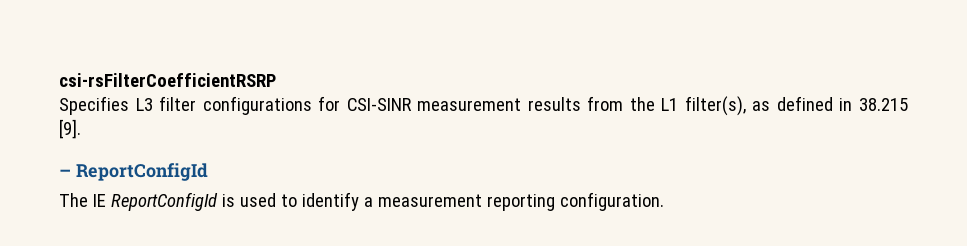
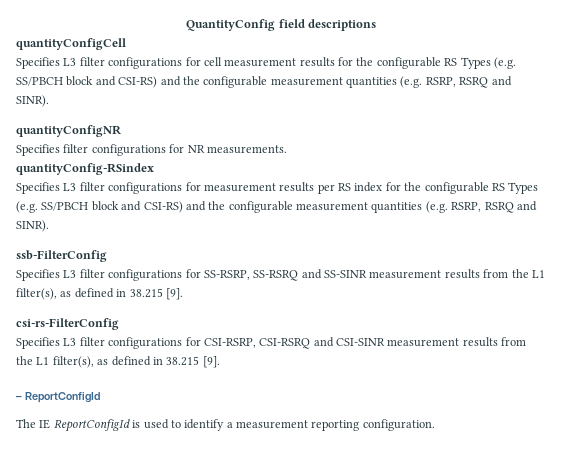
- csi-rsFilterCoefficientRSRP
- Specifies L3 filter configurations for CSI-SINR measurement results from the L1 filter(s), as defined in 38.215 [9].
+ QuantityConfig field descriptions
+ quantityConfigCell
+ Specifies L3 filter configurations for cell measurement results for the configurable RS Types (e.g. SS/PBCH block and CSI-RS) and the configurable measurement quantities (e.g. RSRP, RSRQ and SINR).
+ quantityConfigNR
+ Specifies filter configurations for NR measurements.
+ quantityConfig-RSindex
+ Specifies L3 filter configurations for measurement results per RS index for the configurable RS Types (e.g. SS/PBCH block and CSI-RS) and the configurable measurement quantities (e.g. RSRP, RSRQ and SINR).
+ ssb-FilterConfig
+ Specifies L3 filter configurations for SS-RSRP, SS-RSRQ and SS-SINR measurement results from the L1 filter(s), as defined in 38.215 [9].
+ csi-rs-FilterConfig
+ Specifies L3 filter configurations for CSI-RSRP, CSI-RSRQ and CSI-SINR measurement results from the L1 filter(s), as defined in 38.215 [9].

